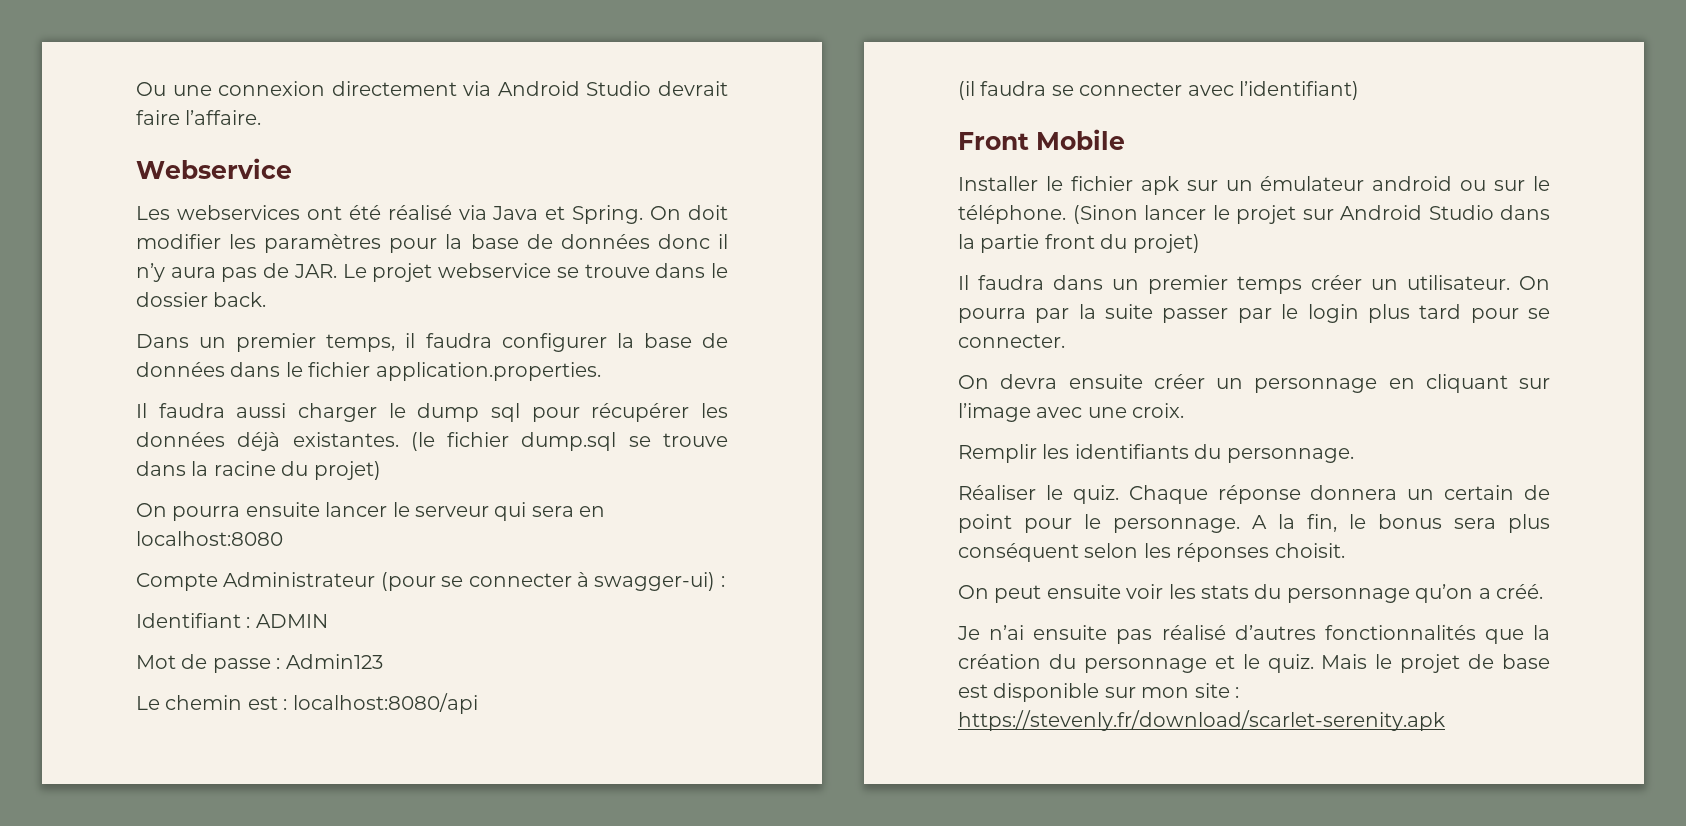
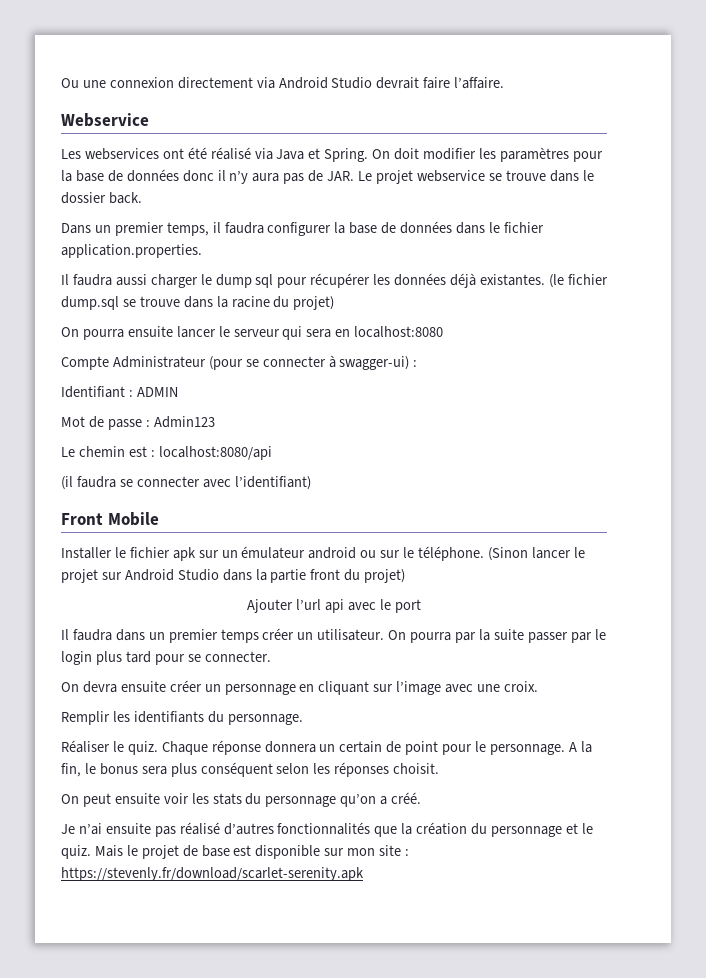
+ Ajouter l’url api avec le port

